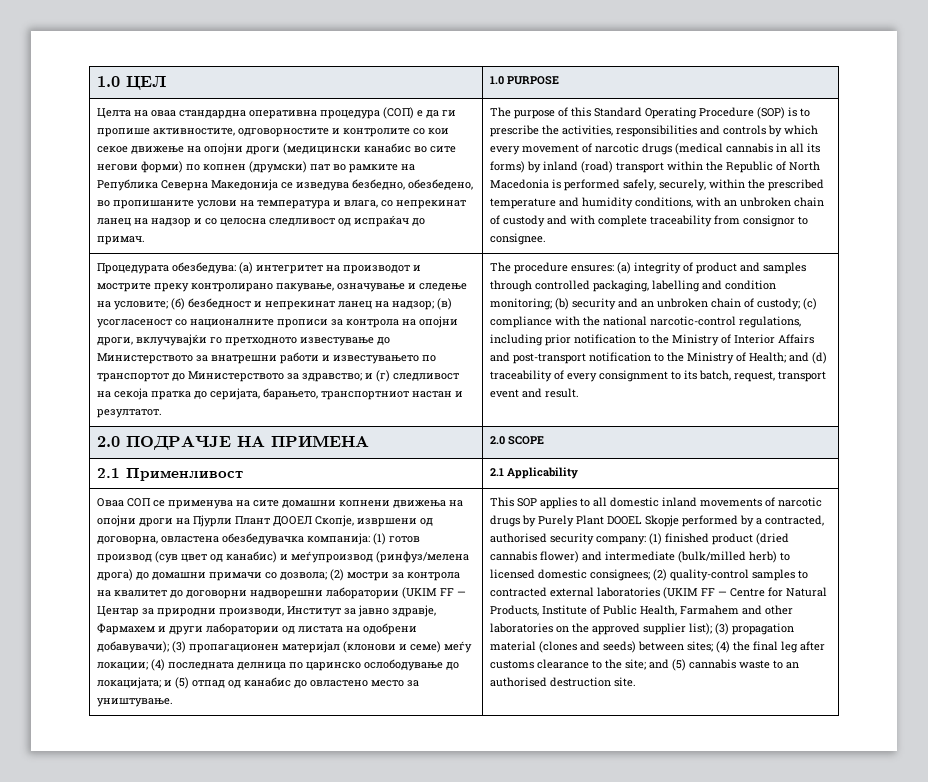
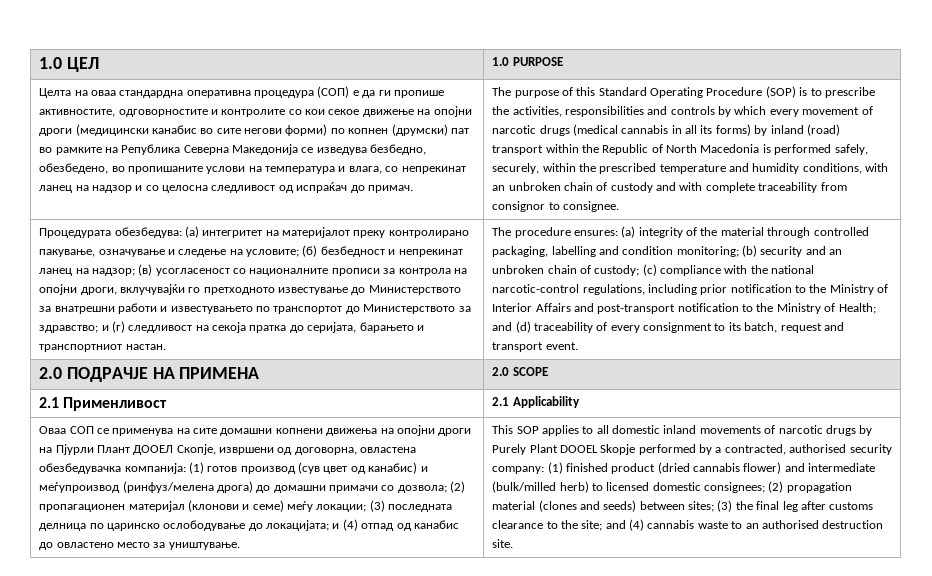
- Процедурата обезбедува: (а) интегритет на производот и мострите преку контролирано пакување, означување и следење на условите; (б) безбедност и непрекинат ланец на надзор; (в) усогласеност со националните прописи за контрола на опојни дроги, вклучувајќи го претходното известување до Министерството за внатрешни работи и известувањето по транспортот до Министерството за здравство; и (г) следливост на секоја пратка до серијата, барањето, транспортниот настан и резултатот.
+ Процедурата обезбедува: (а) интегритет на материјалот преку контролирано пакување, означување и следење на условите; (б) безбедност и непрекинат ланец на надзор; (в) усогласеност со националните прописи за контрола на опојни дроги, вклучувајќи го претходното известување до Министерството за внатрешни работи и известувањето по транспортот до Министерството за здравство; и (г) следливост на секоја пратка до серијата, барањето и транспортниот настан.
- The procedure ensures: (a) integrity of product and samples through controlled packaging, labelling and condition monitoring; (b) security and an unbroken chain of custody; (c) compliance with the national narcotic-control regulations, including prior notification to the Ministry of Interior Affairs and post-transport notification to the Ministry of Health; and (d) traceability of every consignment to its batch, request, transport event and result.
+ The procedure ensures: (a) integrity of the material through controlled packaging, labelling and condition monitoring; (b) security and an unbroken chain of custody; (c) compliance with the national narcotic-control regulations, including prior notification to the Ministry of Interior Affairs and post-transport notification to the Ministry of Health; and (d) traceability of every consignment to its batch, request and transport event.
- (2) мостри за контрола на квалитет до договорни надворешни лаборатории (UKIM FF — Центар за природни производи, Институт за јавно здравје, Фармахем и други лаборатории од листата на одобрени добавувачи); (3) пропагационен материјал (клонови и семе) меѓу локации;
+ (2) пропагационен материјал (клонови и семе) меѓу локации;
- (4) последната делница по царинско ослободување до локацијата;
+ (3) последната делница по царинско ослободување до локацијата;
- и (5) отпад од канабис до овластено место за уништување.
+ и (4) отпад од канабис до овластено место за уништување.
- (2) quality-control samples to contracted external laboratories (UKIM FF — Centre for Natural Products, Institute of Public Health, Farmahem and other laboratories on the approved supplier list); (3) propagation material (clones and seeds) between sites;
+ (2) propagation material (clones and seeds) between sites;
- (4) the final leg after customs clearance to the site;
+ (3) the final leg after customs clearance to the site;
- and (5) cannabis waste to an authorised destruction site.
+ and (4) cannabis waste to an authorised destruction site.

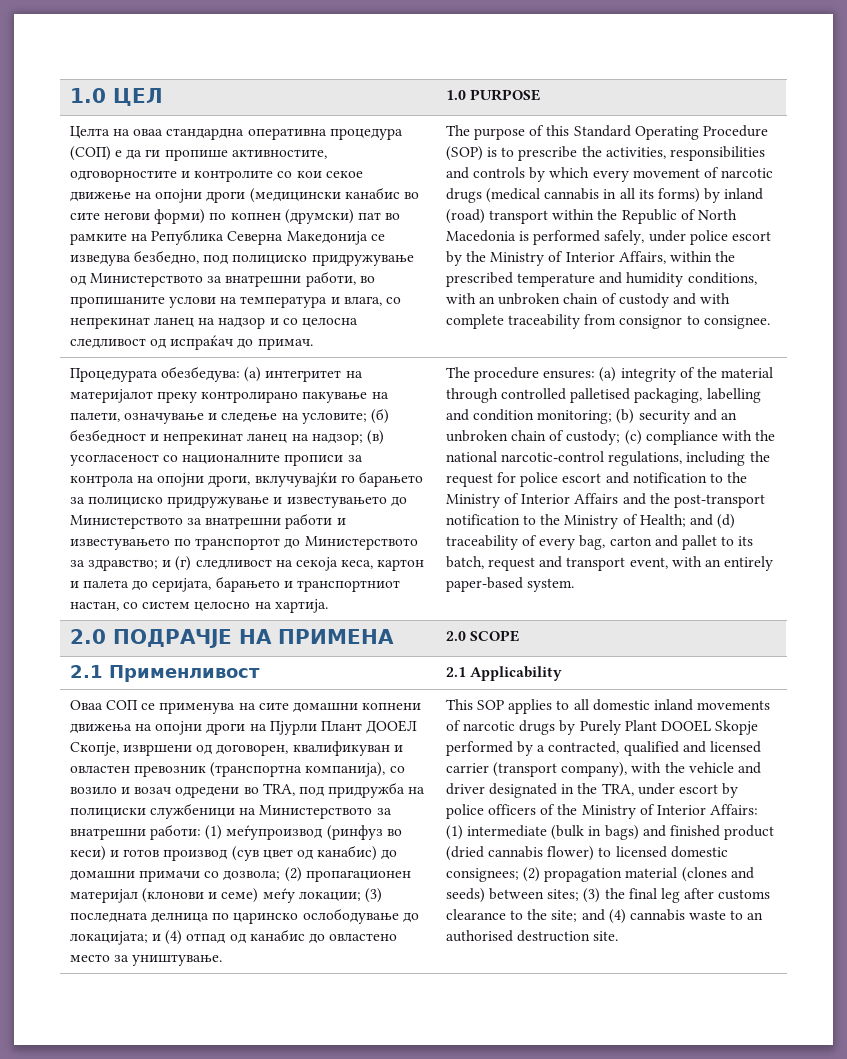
- Целта на оваа стандардна оперативна процедура (СОП) е да ги пропише активностите, одговорностите и контролите со кои секое движење на опојни дроги (медицински канабис во сите негови форми) по копнен (друмски) пат во рамките на Република Северна Македонија се изведува безбедно, обезбедено, во пропишаните услови на температура и влага, со непрекинат ланец на надзор и со целосна следливост од испраќач до примач.
+ Целта на оваа стандардна оперативна процедура (СОП) е да ги пропише активностите, одговорностите и контролите со кои секое движење на опојни дроги (медицински канабис во сите негови форми) по копнен (друмски) пат во рамките на Република Северна Македонија се изведува безбедно, под полициско придружување од Министерството за внатрешни работи, во пропишаните услови на температура и влага, со непрекинат ланец на надзор и со целосна следливост од испраќач до примач.
- The purpose of this Standard Operating Procedure (SOP) is to prescribe the activities, responsibilities and controls by which every movement of narcotic drugs (medical cannabis in all its forms) by inland (road) transport within the Republic of North Macedonia is performed safely, securely, within the prescribed temperature and humidity conditions, with an unbroken chain of custody and with complete traceability from consignor to consignee.
+ The purpose of this Standard Operating Procedure (SOP) is to prescribe the activities, responsibilities and controls by which every movement of narcotic drugs (medical cannabis in all its forms) by inland (road) transport within the Republic of North Macedonia is performed safely, under police escort by the Ministry of Interior Affairs, within the prescribed temperature and humidity conditions, with an unbroken chain of custody and with complete traceability from consignor to consignee.
- Процедурата обезбедува: (а) интегритет на материјалот преку контролирано пакување, означување и следење на условите; (б) безбедност и непрекинат ланец на надзор; (в) усогласеност со националните прописи за контрола на опојни дроги, вклучувајќи го претходното известување до Министерството за внатрешни работи и известувањето по транспортот до Министерството за здравство; и (г) следливост на секоја пратка до серијата, барањето и транспортниот настан.
+ Процедурата обезбедува: (а) интегритет на материјалот преку контролирано пакување на палети, означување и следење на условите; (б) безбедност и непрекинат ланец на надзор; (в) усогласеност со националните прописи за контрола на опојни дроги, вклучувајќи го барањето за полициско придружување и известувањето до Министерството за внатрешни работи и известувањето по транспортот до Министерството за здравство; и (г) следливост на секоја кеса, картон и палета до серијата, барањето и транспортниот настан, со систем целосно на хартија.
- The procedure ensures: (a) integrity of the material through controlled packaging, labelling and condition monitoring; (b) security and an unbroken chain of custody; (c) compliance with the national narcotic-control regulations, including prior notification to the Ministry of Interior Affairs and post-transport notification to the Ministry of Health; and (d) traceability of every consignment to its batch, request and transport event.
+ The procedure ensures: (a) integrity of the material through controlled palletised packaging, labelling and condition monitoring; (b) security and an unbroken chain of custody; (c) compliance with the national narcotic-control regulations, including the request for police escort and notification to the Ministry of Interior Affairs and the post-transport notification to the Ministry of Health; and (d) traceability of every bag, carton and pallet to its batch, request and transport event, with an entirely paper-based system.
- Оваа СОП се применува на сите домашни копнени движења на опојни дроги на Пјурли Плант ДООЕЛ Скопје, извршени од договорна, овластена обезбедувачка компанија: (1) готов производ (сув цвет од канабис) и меѓупроизвод (ринфуз/мелена дрога) до домашни примачи со дозвола; (2) пропагационен материјал (клонови и семе) меѓу локации; (3) последната делница по царинско ослободување до локацијата; и (4) отпад од канабис до овластено место за уништување.
+ Оваа СОП се применува на сите домашни копнени движења на опојни дроги на Пјурли Плант ДООЕЛ Скопје, извршени од договорен, квалификуван и овластен превозник (транспортна компанија), со возило и возач одредени во TRA, под придружба на полициски службеници на Министерството за внатрешни работи: (1) меѓупроизвод (ринфуз во кеси) и готов производ (сув цвет од канабис) до домашни примачи со дозвола; (2) пропагационен материјал (клонови и семе) меѓу локации; (3) последната делница по царинско ослободување до локацијата; и (4) отпад од канабис до овластено место за уништување.
- This SOP applies to all domestic inland movements of narcotic drugs by Purely Plant DOOEL Skopje performed by a contracted, authorised security company: (1) finished product (dried cannabis flower) and intermediate (bulk/milled herb) to licensed domestic consignees; (2) propagation material (clones and seeds) between sites; (3) the final leg after customs clearance to the site; and (4) cannabis waste to an authorised destruction site.
+ This SOP applies to all domestic inland movements of narcotic drugs by Purely Plant DOOEL Skopje performed by a contracted, qualified and licensed carrier (transport company), with the vehicle and driver designated in the TRA, under escort by police officers of the Ministry of Interior Affairs: (1) intermediate (bulk in bags) and finished product (dried cannabis flower) to licensed domestic consignees; (2) propagation material (clones and seeds) between sites; (3) the final leg after customs clearance to the site; and (4) cannabis waste to an authorised destruction site.

